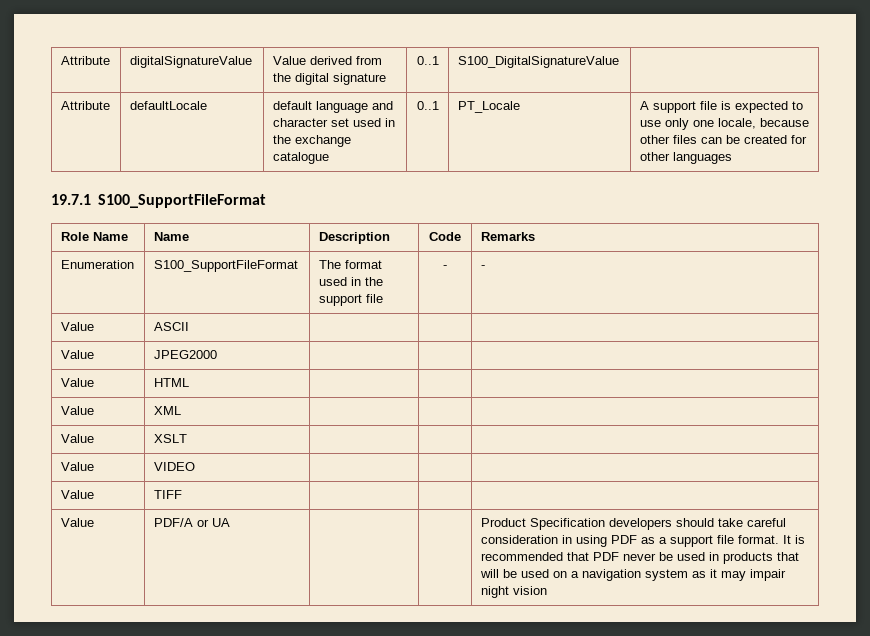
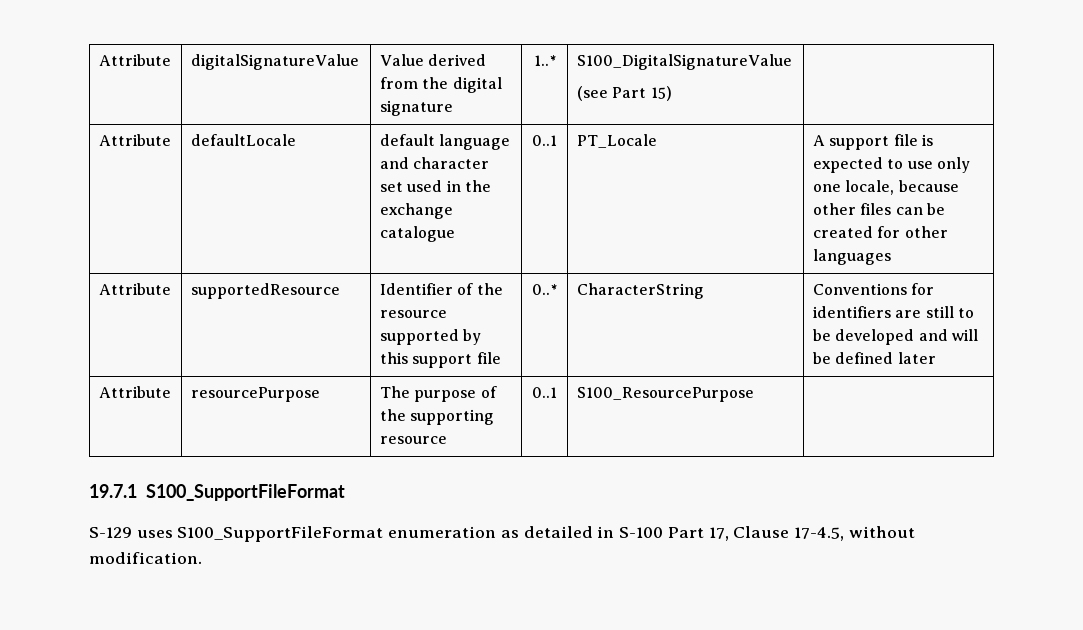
- Attribute | digitalSignatureValue | Value derived from the digital signature | 0..1 | S100_DigitalSignatureValue |
+ Attribute | digitalSignatureValue | Value derived from the digital signature | 1..* | S100_DigitalSignatureValue
+ (see Part 15) |
+ Attribute | supportedResource | Identifier of the resource supported by this support file | 0..* | CharacterString | Conventions for identifiers are still to be developed and will be defined later
+ Attribute | resourcePurpose | The purpose of the supporting resource | 0..1 | S100_ResourcePurpose |
  19.7.1 S100_SupportFileFormat
- Role Name | Name | Description | Code | Remarks
- Enumeration | S100_SupportFileFormat | The format used in the support file | - | -
- Value | ASCII | | |
- Value | JPEG2000 | | |
- Value | HTML | | |
- Value | XML | | |
- Value | XSLT | | |
- Value | VIDEO | | |
- Value | TIFF | | |
- Value | PDF/A or UA | | | Product Specification developers should take careful consideration in using PDF as a support file format. It is recommended that PDF never be used in products that will be used on a navigation system as it may impair night vision
+ S-129 uses S100_SupportFileFormat enumeration as detailed in S-100 Part 17, Clause 17-4.5, without modification.

